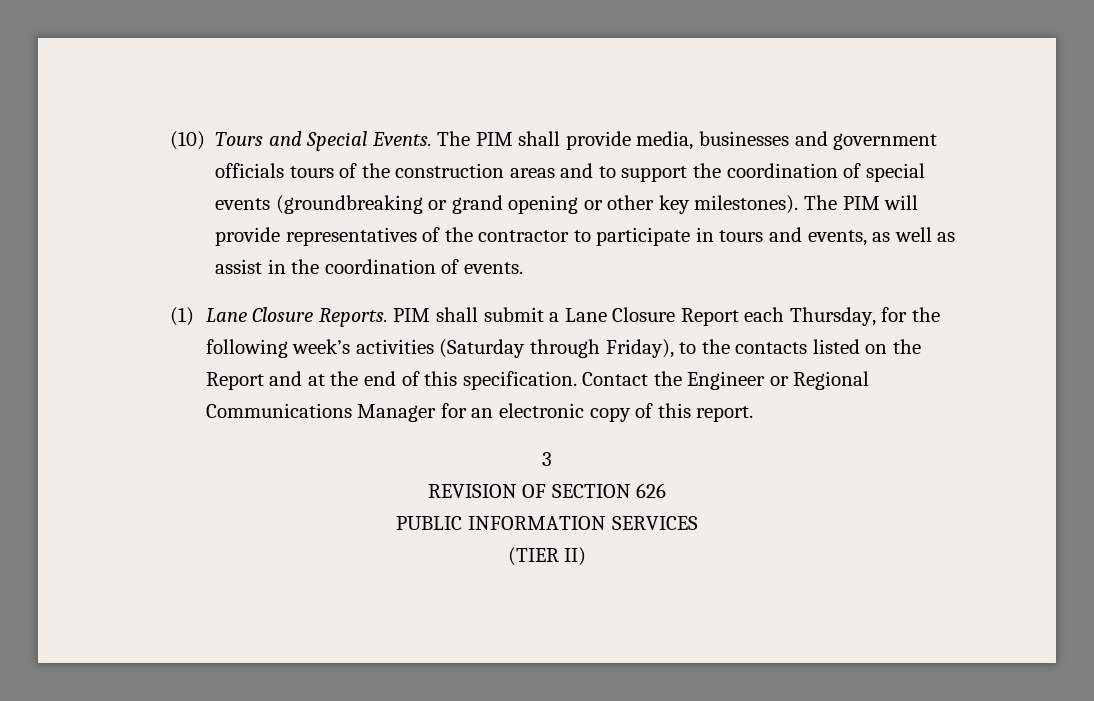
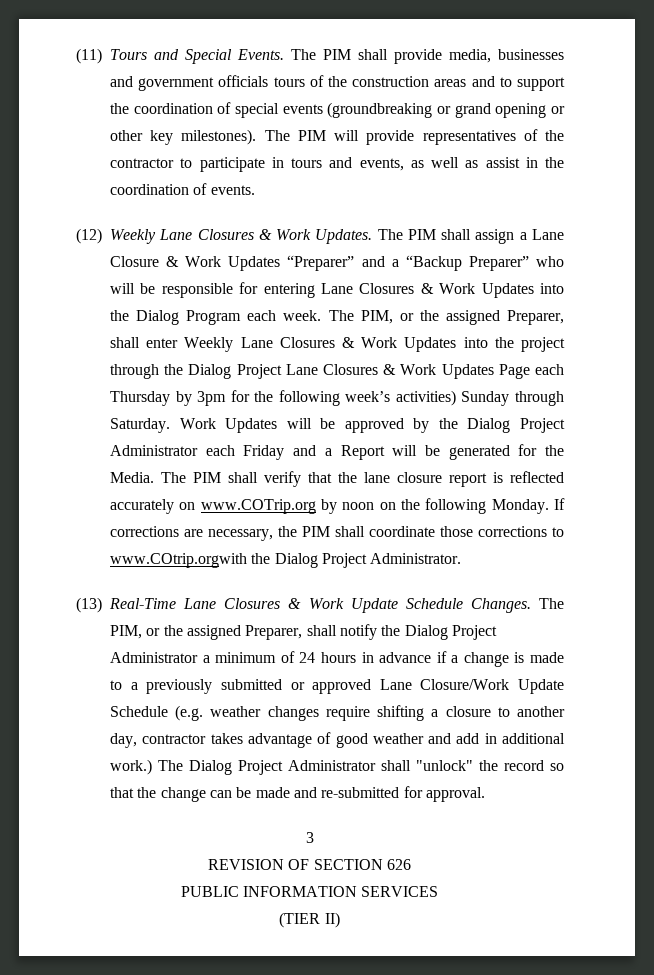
- (10) Tours and Special Events.
+ (11) Tours and Special Events.
- (1) Lane Closure Reports. PIM shall submit a Lane Closure Report each Thursday, for the following week’s activities (Saturday through Friday), to the contacts listed on the Report and at the end of this specification. Contact the Engineer or Regional Communications Manager for an electronic copy of this report.
+ (12) Weekly Lane Closures & Work Updates. The PIM shall assign a Lane Closure & Work Updates “Preparer” and a “Backup Preparer” who will be responsible for entering Lane Closures & Work Updates into the Dialog Program each week. The PIM, or the assigned Preparer, shall enter Weekly Lane Closures & Work Updates into the project through the Dialog Project Lane Closures & Work Updates Page each Thursday by 3pm for the following week’s activities) Sunday through Saturday. Work Updates will be approved by the Dialog Project Administrator each Friday and a Report will be generated for the Media. The PIM shall verify that the lane closure report is reflected accurately on www.COTrip.org by noon on the following Monday. If corrections are necessary, the PIM shall coordinate those corrections to www.COtrip.orgwith the Dialog Project Administrator.
+ (13) Real-Time Lane Closures & Work Update Schedule Changes. The PIM, or the assigned Preparer, shall notify the Dialog Project Administrator a minimum of 24 hours in advance if a change is made to a previously submitted or approved Lane Closure/Work Update Schedule (e.g. weather changes require shifting a closure to another day, contractor takes advantage of good weather and add in additional work.) The Dialog Project Administrator shall "unlock" the record so that the change can be made and re-submitted for approval.

